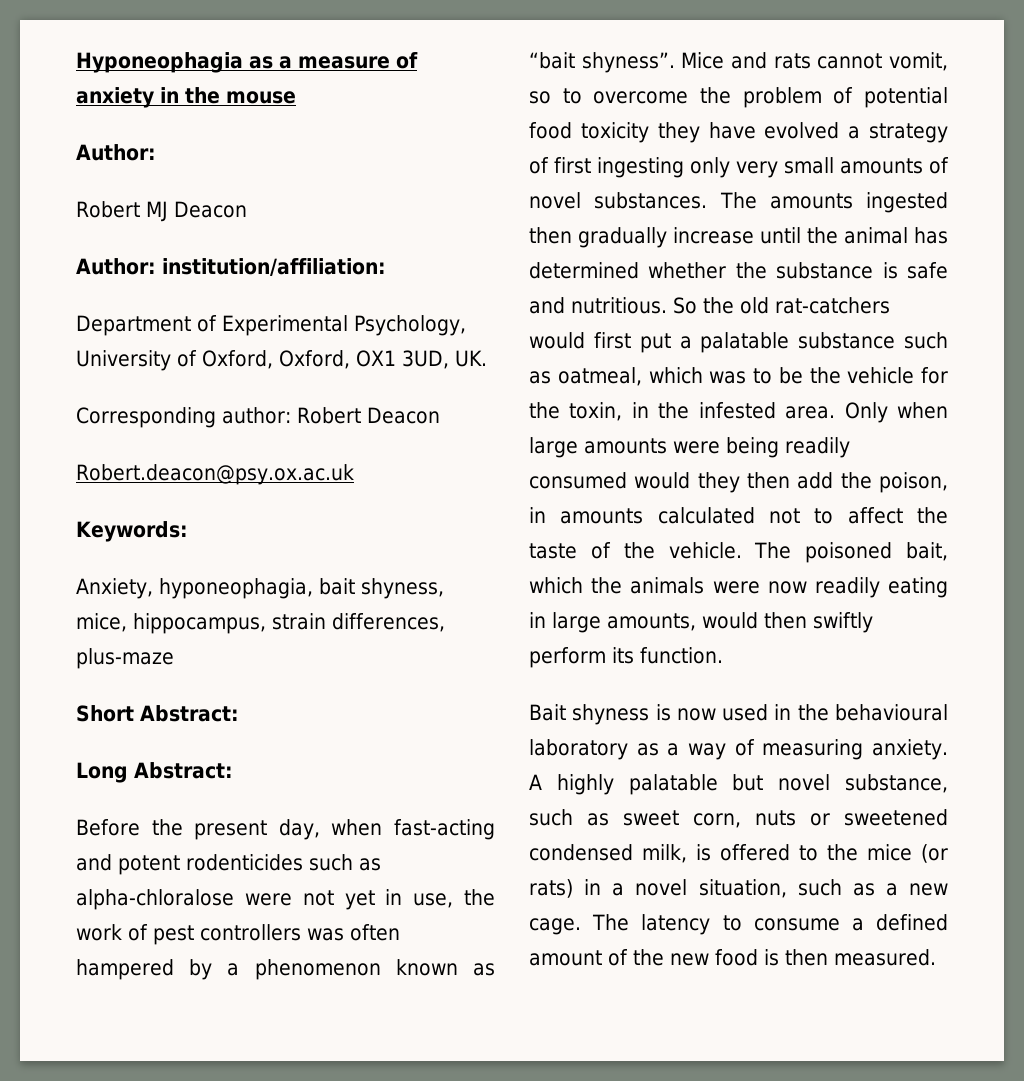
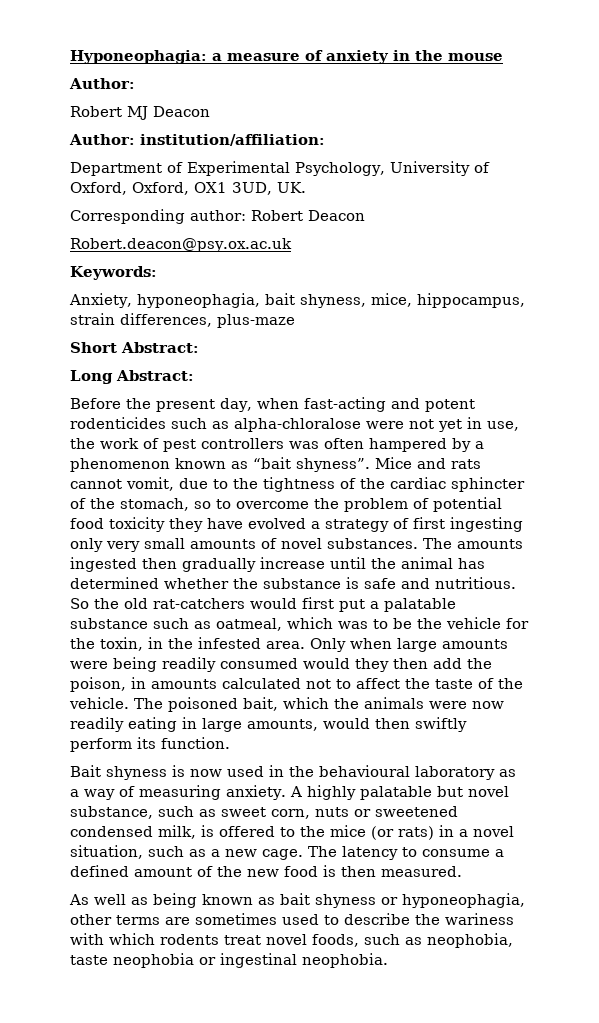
- Hyponeophagia as a measure of anxiety in the mouse
+ Hyponeophagia: a measure of anxiety in the mouse
- Mice and rats cannot vomit, so to overcome the problem of potential food toxicity they have evolved a strategy of first ingesting only very small amounts of novel substances.
+ Mice and rats cannot vomit, due to the tightness of the cardiac sphincter of the stomach, so to overcome the problem of potential food toxicity they have evolved a strategy of first ingesting only very small amounts of novel substances.
+ As well as being known as bait shyness or hyponeophagia, other terms are sometimes used to describe the wariness with which rodents treat novel foods, such as neophobia, taste neophobia or ingestinal neophobia.

